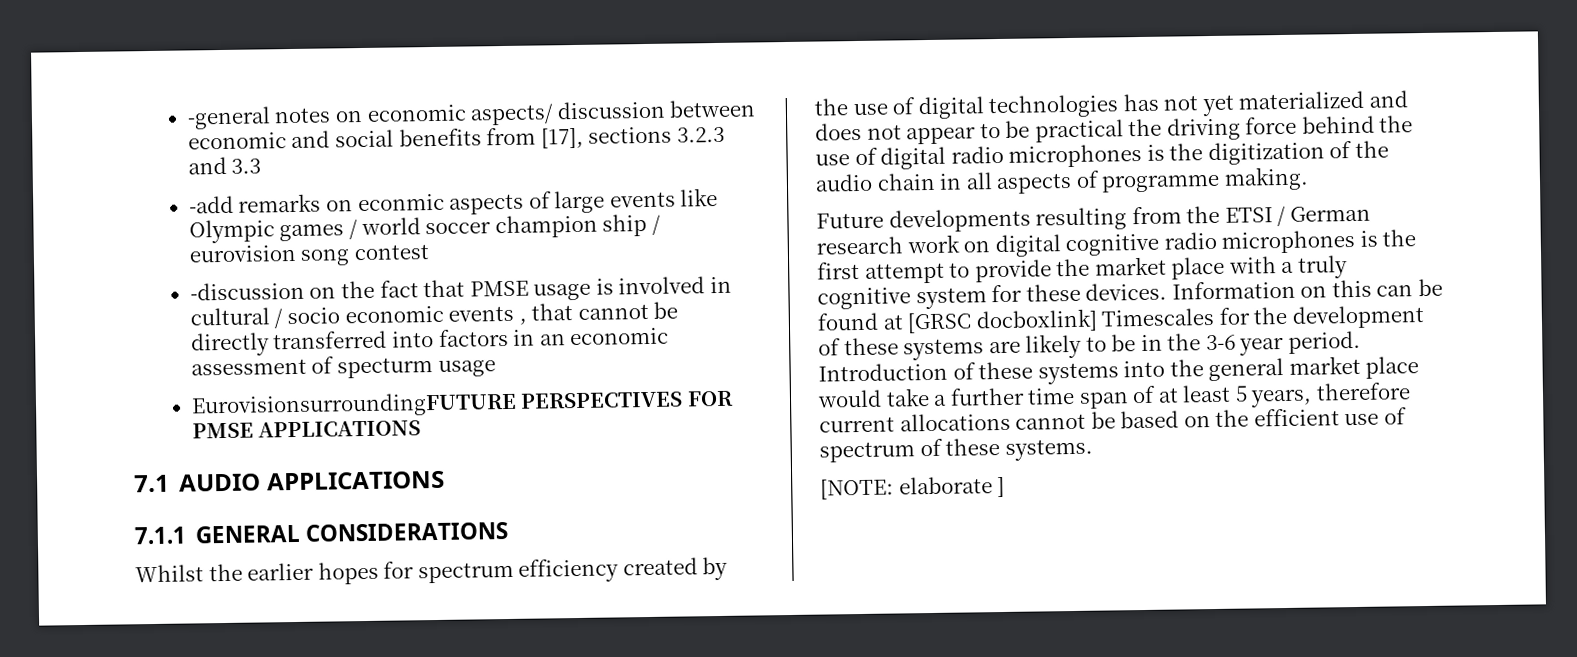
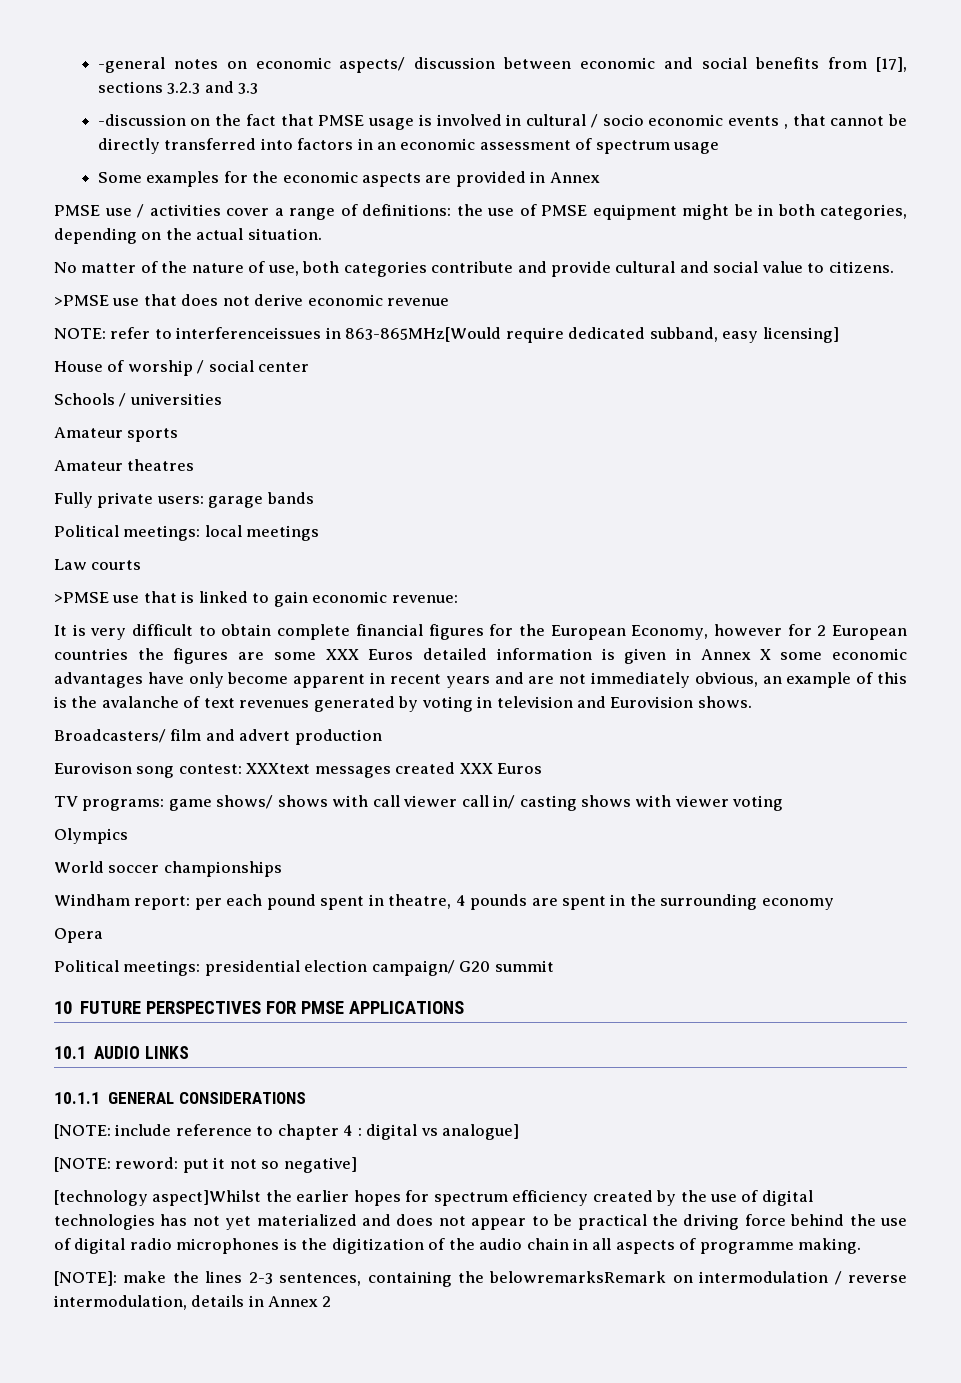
- -add remarks on econmic aspects of large events like Olympic games / world soccer champion ship / eurovision song contest
- -discussion on the fact that PMSE usage is involved in cultural / socio economic events , that cannot be directly transferred into factors in an economic assessment of specturm usage
+ -discussion on the fact that PMSE usage is involved in cultural / socio economic events , that cannot be directly transferred into factors in an economic assessment of spectrum usage
- EurovisionsurroundingFUTURE PERSPECTIVES FOR PMSE APPLICATIONS
- 7.1 AUDIO APPLICATIONS
- 7.1.1 GENERAL CONSIDERATIONS
- Whilst the earlier hopes for spectrum efficiency created by the use of digital technologies has not yet materialized and does not appear to be practical the driving force behind the use of digital radio microphones is the digitization of the audio chain in all aspects of programme making.
+ Some examples for the economic aspects are provided in Annex
+ PMSE use / activities cover a range of definitions: the use of PMSE equipment might be in both categories, depending on the actual situation.
+ No matter of the nature of use, both categories contribute and provide cultural and social value to citizens.
+ >PMSE use that does not derive economic revenue
+ NOTE: refer to interferenceissues in 863-865MHz[Would require dedicated subband, easy licensing]
+ House of worship / social center
+ Schools / universities
+ Amateur sports
+ Amateur theatres
+ Fully private users: garage bands
+ Political meetings: local meetings
+ Law courts
+ >PMSE use that is linked to gain economic revenue:
+ It is very difficult to obtain complete financial figures for the European Economy, however for 2 European countries the figures are some XXX Euros detailed information is given in Annex X some economic advantages have only become apparent in recent years and are not immediately obvious, an example of this is the avalanche of text revenues generated by voting in television and Eurovision shows.
+ Broadcasters/ film and advert production
+ Eurovison song contest: XXXtext messages created XXX Euros
+ TV programs: game shows/ shows with call viewer call in/ casting shows with viewer voting
+ Olympics
+ World soccer championships
+ Windham report: per each pound spent in theatre, 4 pounds are spent in the surrounding economy
+ Opera
+ Political meetings: presidential election campaign/ G20 summit
+ 10 FUTURE PERSPECTIVES FOR PMSE APPLICATIONS
+ 10.1 AUDIO LINKS
+ 10.1.1 GENERAL CONSIDERATIONS
+ [NOTE: include reference to chapter 4 : digital vs analogue]
+ [NOTE: reword: put it not so negative]
+ [technology aspect]Whilst the earlier hopes for spectrum efficiency created by the use of digital technologies has not yet materialized and does not appear to be practical the driving force behind the use of digital radio microphones is the digitization of the audio chain in all aspects of programme making.
- Future developments resulting from the ETSI / German research work on digital cognitive radio microphones is the first attempt to provide the market place with a truly cognitive system for these devices. Information on this can be found at [GRSC docboxlink] Timescales for the development of these systems are likely to be in the 3-6 year period. Introduction of these systems into the general market place would take a further time span of at least 5 years, therefore current allocations cannot be based on the efficient use of spectrum of these systems.
- [NOTE: elaborate ]
+ [NOTE]: make the lines 2-3 sentences, containing the belowremarksRemark on intermodulation / reverse intermodulation, details in Annex 2

